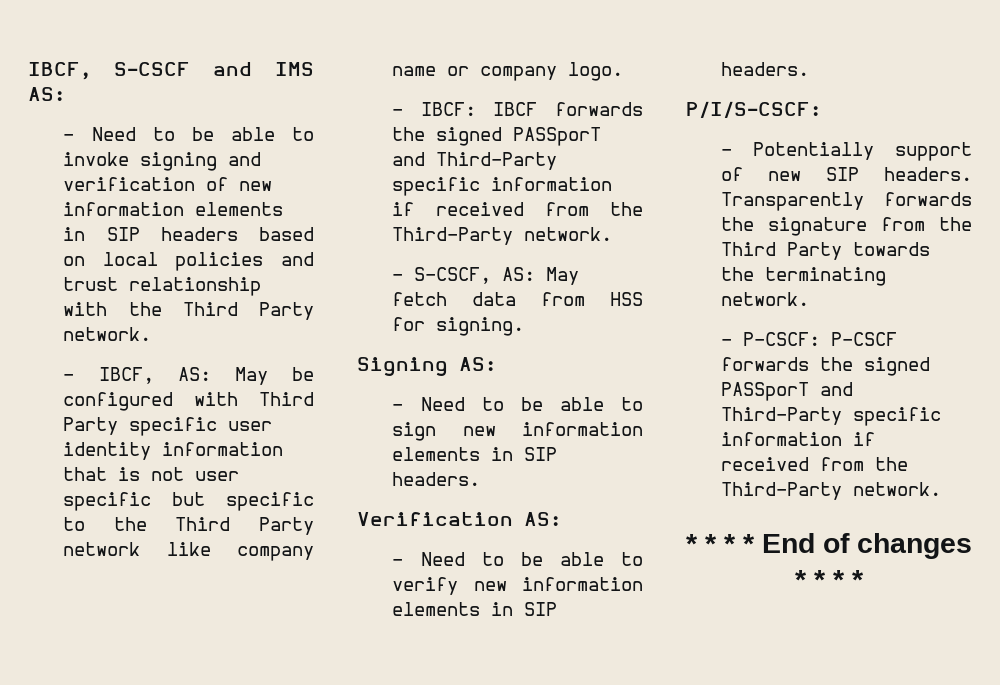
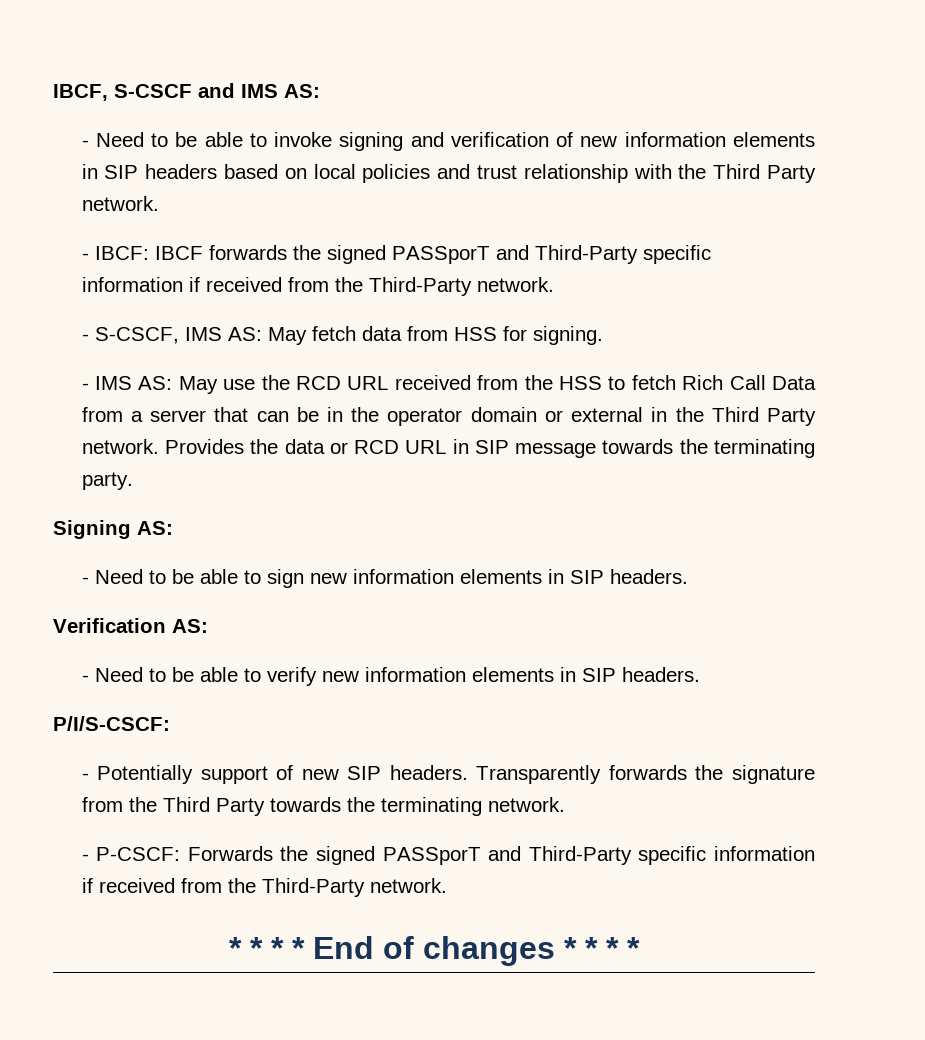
- - IBCF, AS: May be configured with Third Party specific user identity information that is not user specific but specific to the Third Party network like company name or company logo.
- - S-CSCF, AS: May fetch data from HSS for signing.
+ - S-CSCF, IMS AS: May fetch data from HSS for signing.
+ - IMS AS: May use the RCD URL received from the HSS to fetch Rich Call Data from a server that can be in the operator domain or external in the Third Party network. Provides the data or RCD URL in SIP message towards the terminating party.
- - P-CSCF: P-CSCF forwards the signed PASSporT and Third-Party specific information if received from the Third-Party network.
+ - P-CSCF: Forwards the signed PASSporT and Third-Party specific information if received from the Third-Party network.

